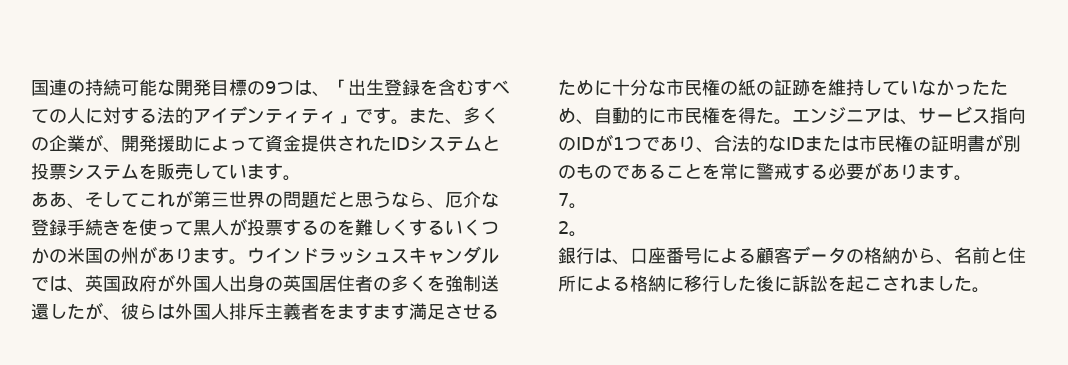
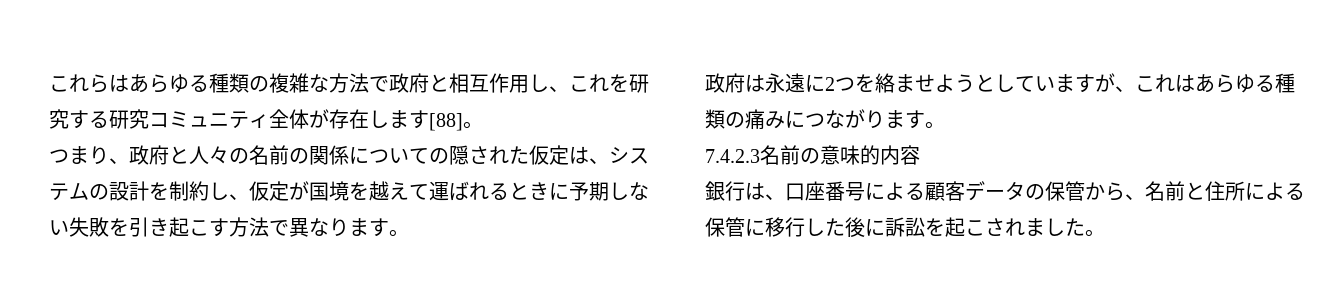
- 国連の持続可能な開発目標の9つは、「出生登録を含むすべての人に対する法的アイデンティティ」です。また、多くの企業が、開発援助によって資金提供されたIDシステムと投票システムを販売しています。
- ああ、そしてこれが第三世界の問題だと思うなら、厄介な登録手続きを使って黒人が投票するのを難しくするいくつかの米国の州があります。ウインドラッシュスキャンダルでは、英国政府が外国人出身の英国居住者の多くを強制送還したが、彼らは外国人排斥主義者をますます満足させるために十分な市民権の紙の証跡を維持していなかったため、自動的に市民権を得た。エンジニアは、サービス指向のIDが1つであり、合法的なIDまたは市民権の証明書が別のものであることを常に警戒する必要があります。
- 7。
- 2。
+ これらはあらゆる種類の複雑な方法で政府と相互作用し、これを研究する研究コミュニティ全体が存在します[88]。
+ つまり、政府と人々の名前の関係についての隠された仮定は、システムの設計を制約し、仮定が国境を越えて運ばれるときに予期しない失敗を引き起こす方法で異なります。
+ 政府は永遠に2つを絡ませようとしていますが、これはあらゆる種類の痛みにつながります。
+ 7.4.2.3名前の意味的内容
- 銀行は、口座番号による顧客データの格納から、名前と住所による格納に移行した後に訴訟を起こされました。
+ 銀行は、口座番号による顧客データの保管から、名前と住所による保管に移行した後に訴訟を起こされました。

